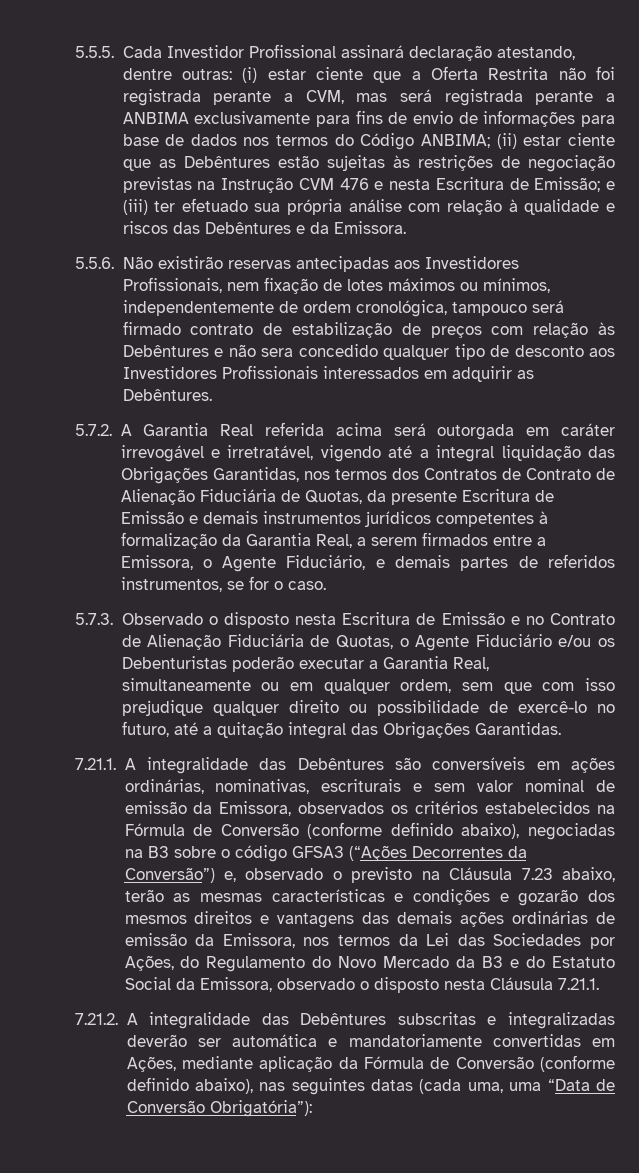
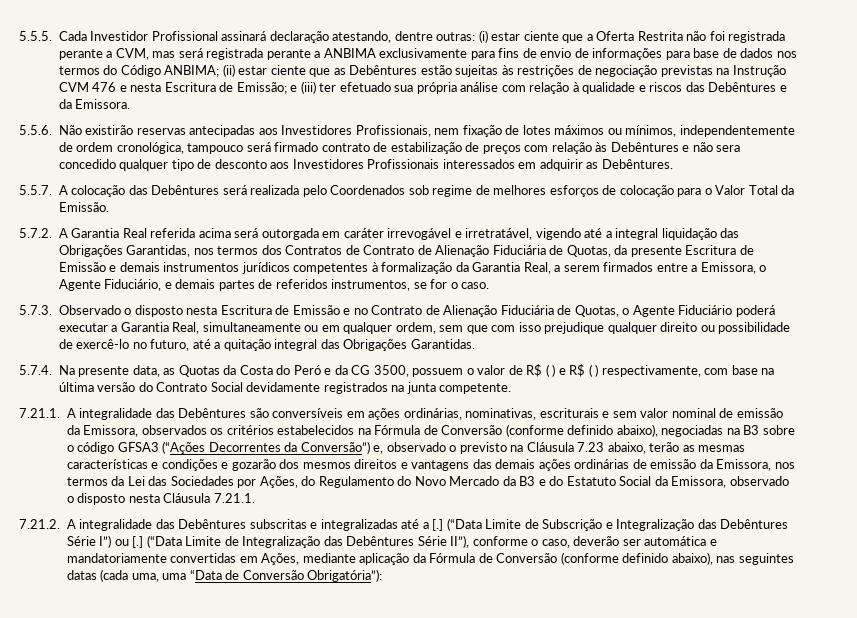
+ 5.5.7. A colocação das Debêntures será realizada pelo Coordenados sob regime de melhores esforços de colocação para o Valor Total da Emissão.
- 5.7.3. Observado o disposto nesta Escritura de Emissão e no Contrato de Alienação Fiduciária de Quotas, o Agente Fiduciário e/ou os Debenturistas poderão executar a Garantia Real, simultaneamente ou em qualquer ordem, sem que com isso prejudique qualquer direito ou possibilidade de exercê-lo no futuro, até a quitação integral das Obrigações Garantidas.
+ 5.7.3. Observado o disposto nesta Escritura de Emissão e no Contrato de Alienação Fiduciária de Quotas, o Agente Fiduciário poderá executar a Garantia Real, simultaneamente ou em qualquer ordem, sem que com isso prejudique qualquer direito ou possibilidade de exercê-lo no futuro, até a quitação integral das Obrigações Garantidas.
+ 5.7.4. Na presente data, as Quotas da Costa do Peró e da CG 3500, possuem o valor de R$ ( ) e R$ ( ) respectivamente, com base na última versão do Contrato Social devidamente registrados na junta competente.
- 7.21.2. A integralidade das Debêntures subscritas e integralizadas deverão ser automática e mandatoriamente convertidas em Ações, mediante aplicação da Fórmula de Conversão (conforme definido abaixo), nas seguintes datas (cada uma, uma “Data de Conversão Obrigatória”):
+ 7.21.2. A integralidade das Debêntures subscritas e integralizadas até a [.] (“Data Limite de Subscrição e Integralização das Debêntures Série I”) ou [.] (“Data Limite de Integralização das Debêntures Série II”), conforme o caso, deverão ser automática e mandatoriamente convertidas em Ações, mediante aplicação da Fórmula de Conversão (conforme definido abaixo), nas seguintes datas (cada uma, uma “Data de Conversão Obrigatória”):

